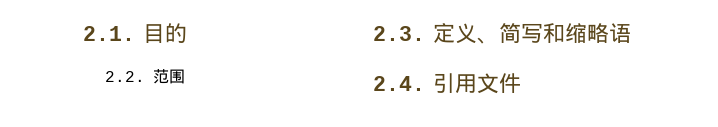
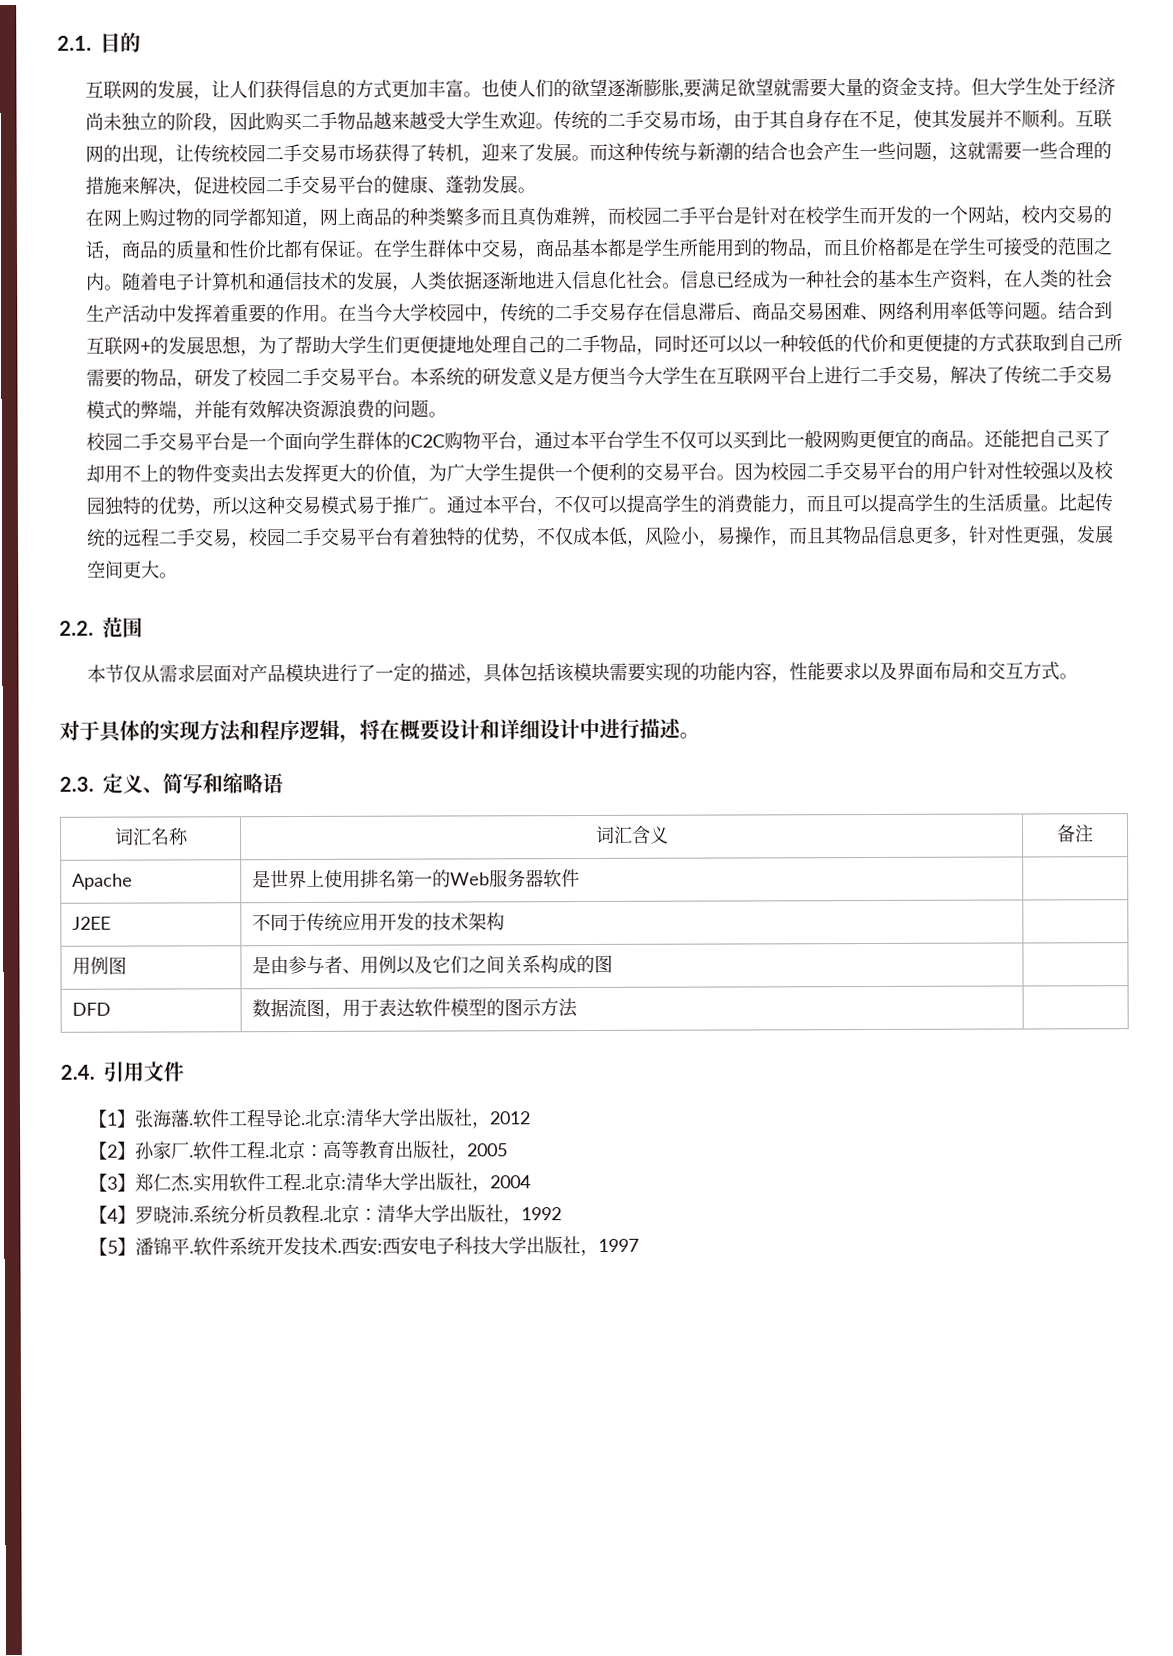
+ 互联网的发展，让人们获得信息的方式更加丰富。也使人们的欲望逐渐膨胀,要满足欲望就需要大量的资金支持。但大学生处于经济尚未独立的阶段，因此购买二手物品越来越受大学生欢迎。传统的二手交易市场，由于其自身存在不足，使其发展并不顺利。互联网的出现，让传统校园二手交易市场获得了转机，迎来了发展。而这种传统与新潮的结合也会产生一些问题，这就需要一些合理的措施来解决，促进校园二手交易平台的健康、蓬勃发展。
+ 在网上购过物的同学都知道，网上商品的种类繁多而且真伪难辨，而校园二手平台是针对在校学生而开发的一个网站，校内交易的话，商品的质量和性价比都有保证。在学生群体中交易，商品基本都是学生所能用到的物品，而且价格都是在学生可接受的范围之内。随着电子计算机和通信技术的发展，人类依据逐渐地进入信息化社会。信息已经成为一种社会的基本生产资料，在人类的社会生产活动中发挥着重要的作用。在当今大学校园中，传统的二手交易存在信息滞后、商品交易困难、网络利用率低等问题。结合到互联网+的发展思想，为了帮助大学生们更便捷地处理自己的二手物品，同时还可以以一种较低的代价和更便捷的方式获取到自己所需要的物品，研发了校园二手交易平台。本系统的研发意义是方便当今大学生在互联网平台上进行二手交易，解决了传统二手交易模式的弊端，并能有效解决资源浪费的问题。
+ 校园二手交易平台是一个面向学生群体的C2C购物平台，通过本平台学生不仅可以买到比一般网购更便宜的商品。还能把自己买了却用不上的物件变卖出去发挥更大的价值，为广大学生提供一个便利的交易平台。因为校园二手交易平台的用户针对性较强以及校园独特的优势，所以这种交易模式易于推广。通过本平台，不仅可以提高学生的消费能力，而且可以提高学生的生活质量。比起传统的远程二手交易，校园二手交易平台有着独特的优势，不仅成本低，风险小，易操作，而且其物品信息更多，针对性更强，发展空间更大。
  2.2.范围
+ 本节仅从需求层面对产品模块进行了一定的描述，具体包括该模块需要实现的功能内容，性能要求以及界面布局和交互方式。
+ 对于具体的实现方法和程序逻辑，将在概要设计和详细设计中进行描述。
+ 词汇名称 | 词汇含义 | 备注
+ Apache | 是世界上使用排名第一的Web服务器软件 |
+ J2EE | 不同于传统应用开发的技术架构 |
+ 用例图 | 是由参与者、用例以及它们之间关系构成的图 |
+ DFD | 数据流图，用于表达软件模型的图示方法 |
  2.4.引用文件
+ 【1】张海藩.软件工程导论.北京:清华大学出版社，2012
+ 【2】孙家厂.软件工程.北京：高等教育出版社，2005
+ 【3】郑仁杰.实用软件工程.北京:清华大学出版社，2004
+ 【4】罗晓沛.系统分析员教程.北京：清华大学出版社，1992
+ 【5】潘锦平.软件系统开发技术.西安:西安电子科技大学出版社，1997

